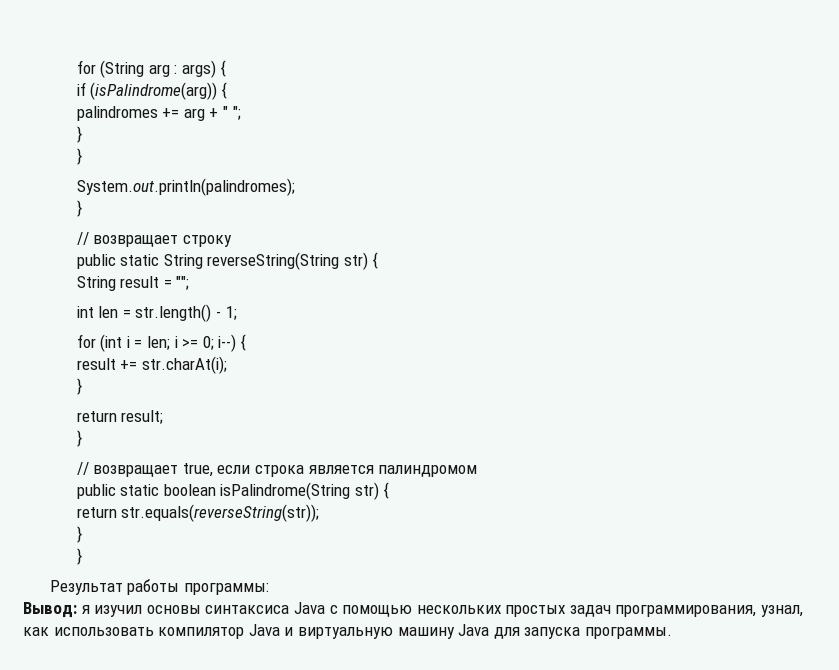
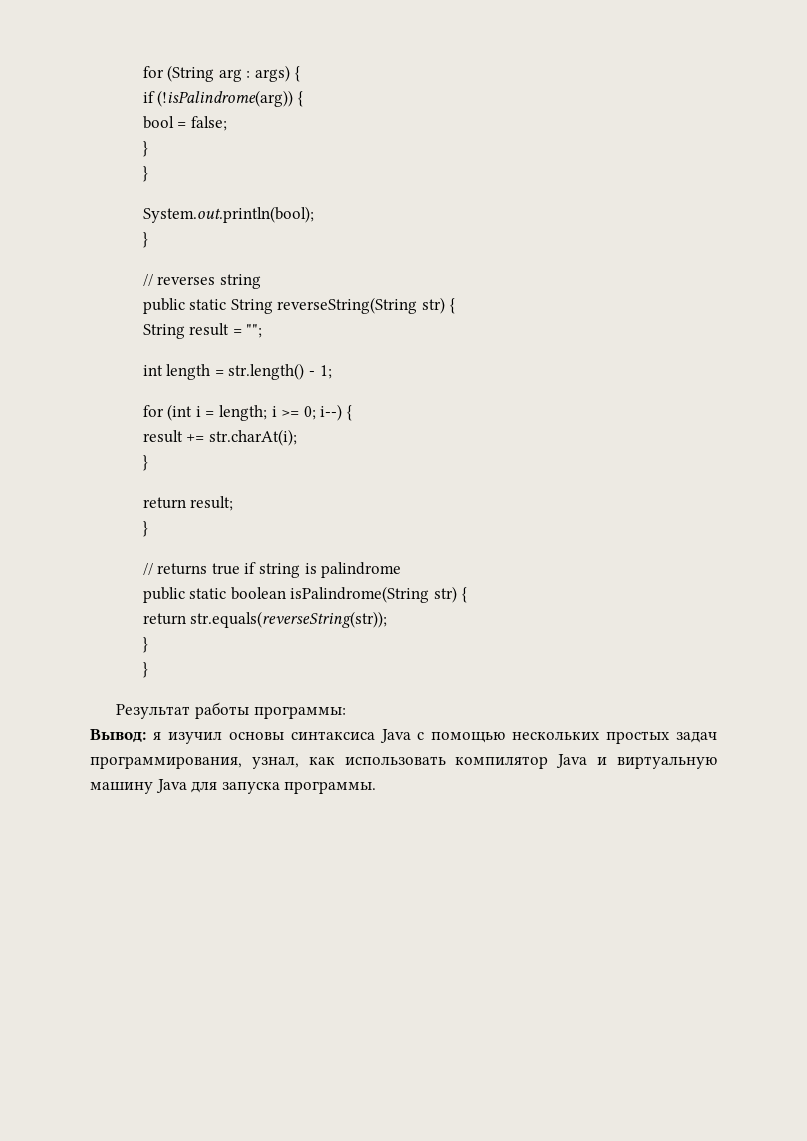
- if (isPalindrome(arg)) {
- palindromes += arg + " ";
+ if (!isPalindrome(arg)) {
+ bool = false;
  }
  }
- System.out.println(palindromes);
+ System.out.println(bool);
  }
- // возвращает строку
+ // reverses string
- int len = str.length() - 1;
+ int length = str.length() - 1;
- for (int i = len; i >= 0; i--) {
+ for (int i = length; i >= 0; i--) {
- // возвращает true, если строка является палиндромом
+ // returns true if string is palindrome

